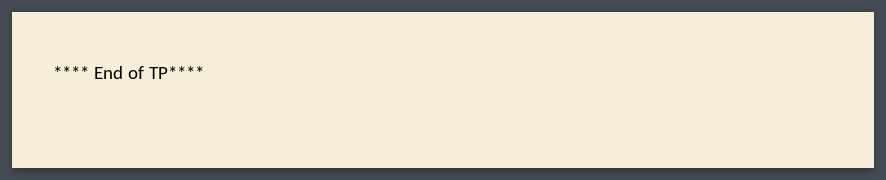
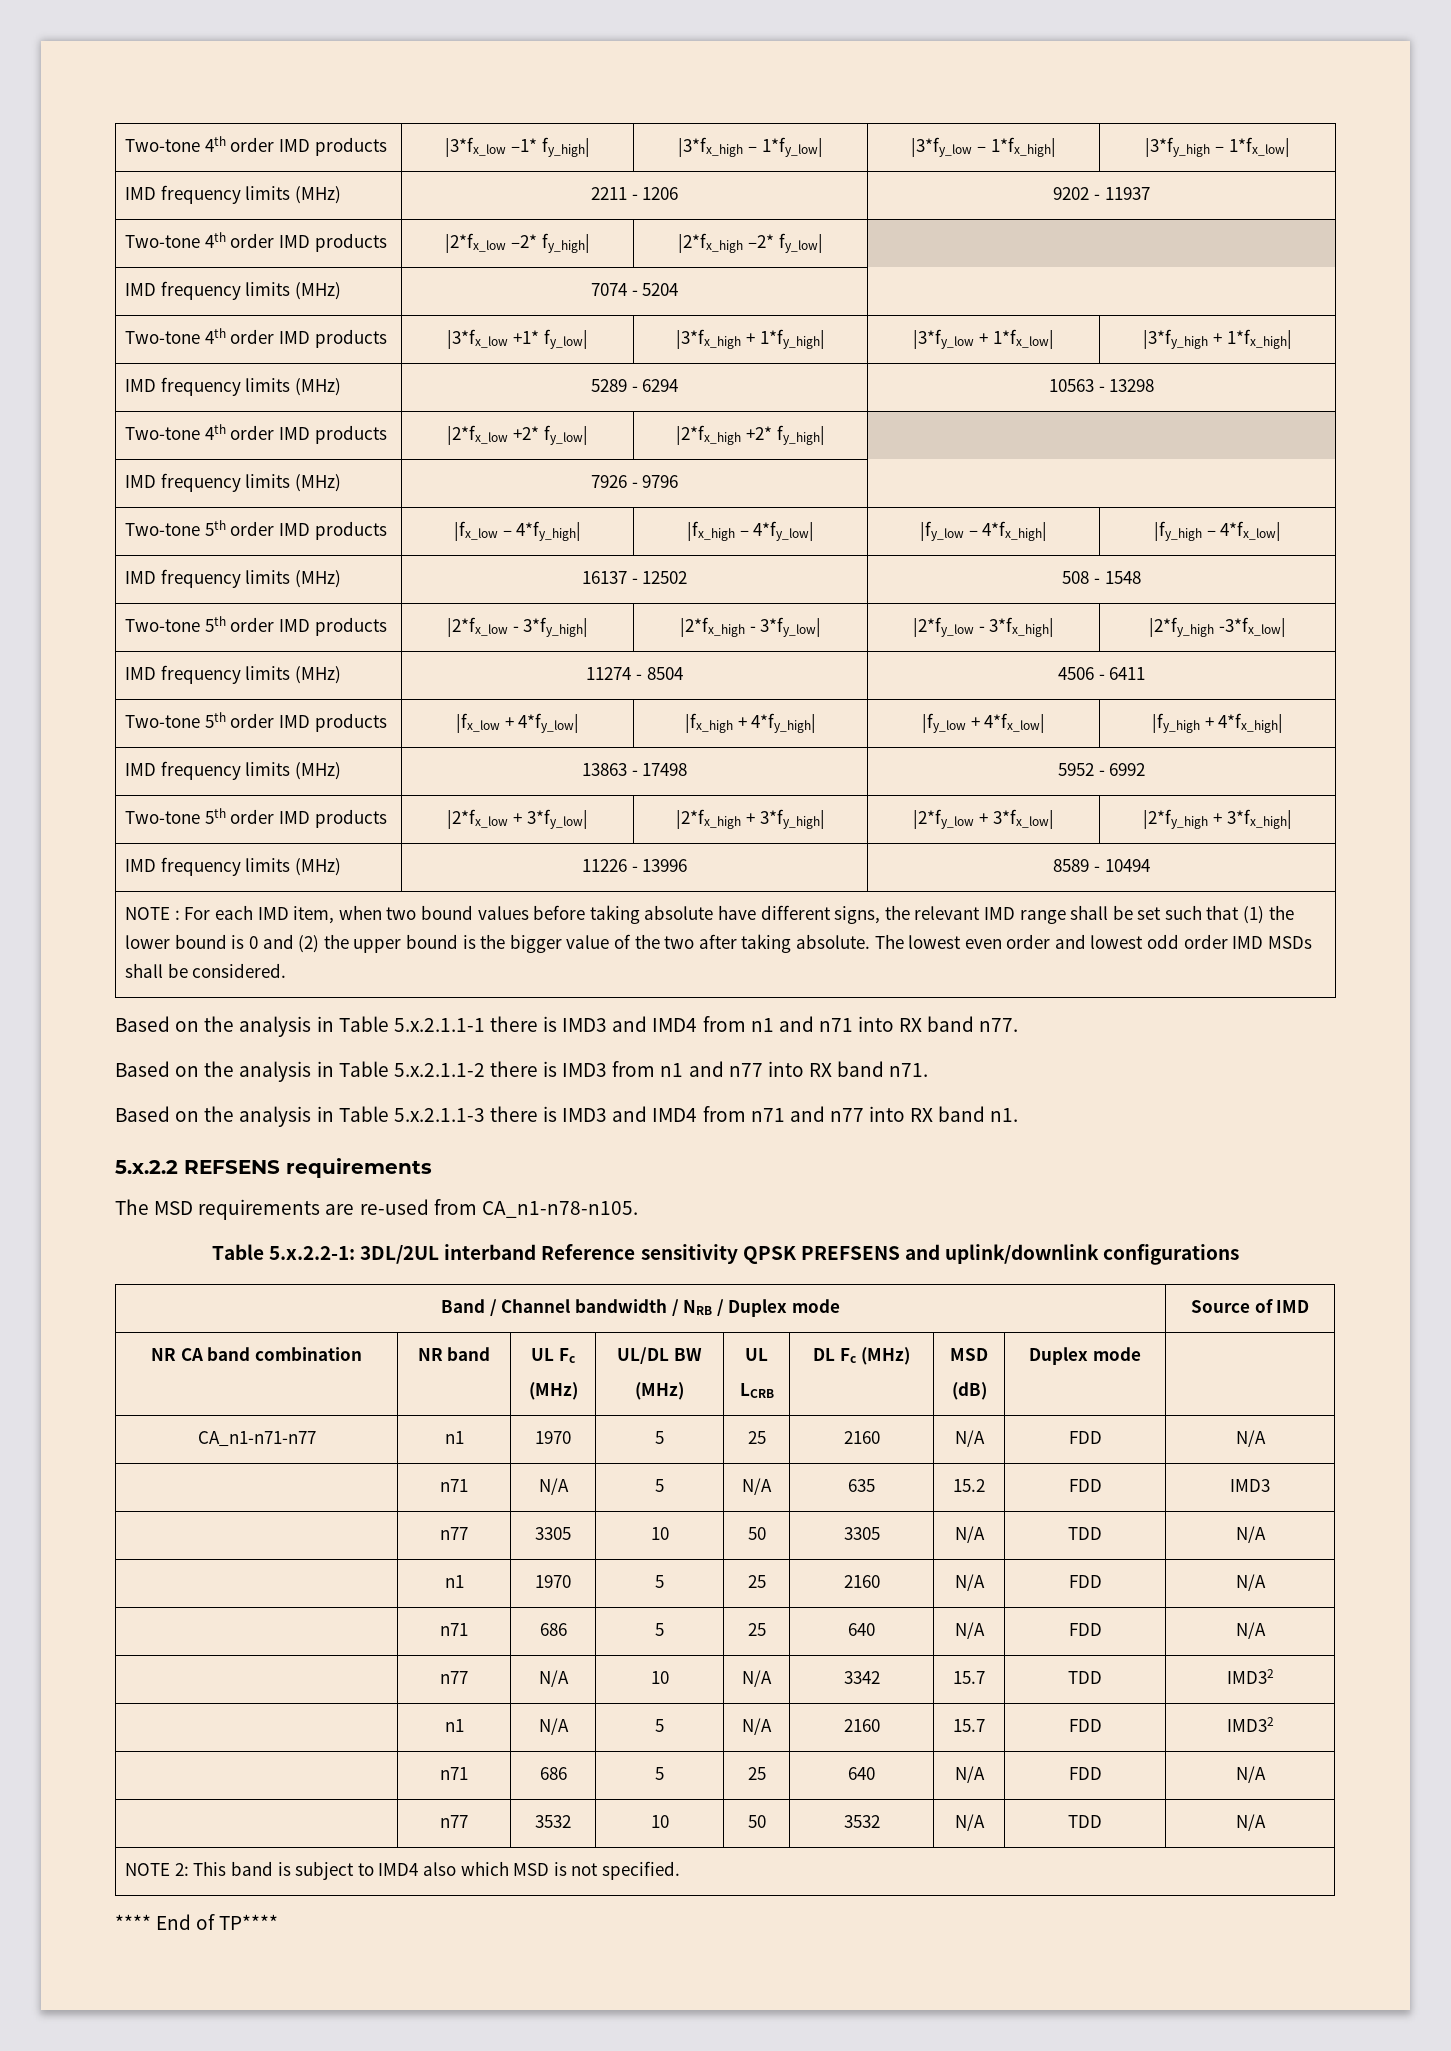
+ Two-tone 4th order IMD products | |3*fx_low –1* fy_high| | |3*fx_high – 1*fy_low| | |3*fy_low – 1*fx_high| | |3*fy_high – 1*fx_low|
+ IMD frequency limits (MHz) | 2211 - 1206 | 9202 - 11937
+ Two-tone 4th order IMD products | |2*fx_low –2* fy_high| | |2*fx_high –2* fy_low| |
+ IMD frequency limits (MHz) | 7074 - 5204 |
+ Two-tone 4th order IMD products | |3*fx_low +1* fy_low| | |3*fx_high + 1*fy_high| | |3*fy_low + 1*fx_low| | |3*fy_high + 1*fx_high|
+ IMD frequency limits (MHz) | 5289 - 6294 | 10563 - 13298
+ Two-tone 4th order IMD products | |2*fx_low +2* fy_low| | |2*fx_high +2* fy_high| |
+ IMD frequency limits (MHz) | 7926 - 9796 |
+ Two-tone 5th order IMD products | |fx_low – 4*fy_high| | |fx_high – 4*fy_low| | |fy_low – 4*fx_high| | |fy_high – 4*fx_low|
+ IMD frequency limits (MHz) | 16137 - 12502 | 508 - 1548
+ Two-tone 5th order IMD products | |2*fx_low - 3*fy_high| | |2*fx_high - 3*fy_low| | |2*fy_low - 3*fx_high| | |2*fy_high -3*fx_low|
+ IMD frequency limits (MHz) | 11274 - 8504 | 4506 - 6411
+ Two-tone 5th order IMD products | |fx_low + 4*fy_low| | |fx_high + 4*fy_high| | |fy_low + 4*fx_low| | |fy_high + 4*fx_high|
+ IMD frequency limits (MHz) | 13863 - 17498 | 5952 - 6992
+ Two-tone 5th order IMD products | |2*fx_low + 3*fy_low| | |2*fx_high + 3*fy_high| | |2*fy_low + 3*fx_low| | |2*fy_high + 3*fx_high|
+ IMD frequency limits (MHz) | 11226 - 13996 | 8589 - 10494
+ NOTE : For each IMD item, when two bound values before taking absolute have different signs, the relevant IMD range shall be set such that (1) the lower bound is 0 and (2) the upper bound is the bigger value of the two after taking absolute. The lowest even order and lowest odd order IMD MSDs shall be considered.
+ Based on the analysis in Table 5.x.2.1.1-1 there is IMD3 and IMD4 from n1 and n71 into RX band n77.
+ Based on the analysis in Table 5.x.2.1.1-2 there is IMD3 from n1 and n77 into RX band n71.
+ Based on the analysis in Table 5.x.2.1.1-3 there is IMD3 and IMD4 from n71 and n77 into RX band n1.
+ 5.x.2.2 REFSENS requirements
+ The MSD requirements are re-used from CA_n1-n78-n105.
+ Table 5.x.2.2-1: 3DL/2UL interband Reference sensitivity QPSK PREFSENS and uplink/downlink configurations
+ Band / Channel bandwidth / NRB / Duplex mode | Source of IMD
+ NR CA band combination | NR band | UL Fc
+ (MHz) | UL/DL BW
+ (MHz) | UL
+ LCRB | DL Fc (MHz) | MSD
+ (dB) | Duplex mode |
+ CA_n1-n71-n77 | n1 | 1970 | 5 | 25 | 2160 | N/A | FDD | N/A
+ | n71 | N/A | 5 | N/A | 635 | 15.2 | FDD | IMD3
+ | n77 | 3305 | 10 | 50 | 3305 | N/A | TDD | N/A
+ | n1 | 1970 | 5 | 25 | 2160 | N/A | FDD | N/A
+ | n71 | 686 | 5 | 25 | 640 | N/A | FDD | N/A
+ | n77 | N/A | 10 | N/A | 3342 | 15.7 | TDD | IMD32
+ | n1 | N/A | 5 | N/A | 2160 | 15.7 | FDD | IMD32
+ | n71 | 686 | 5 | 25 | 640 | N/A | FDD | N/A
+ | n77 | 3532 | 10 | 50 | 3532 | N/A | TDD | N/A
+ NOTE 2: This band is subject to IMD4 also which MSD is not specified.

